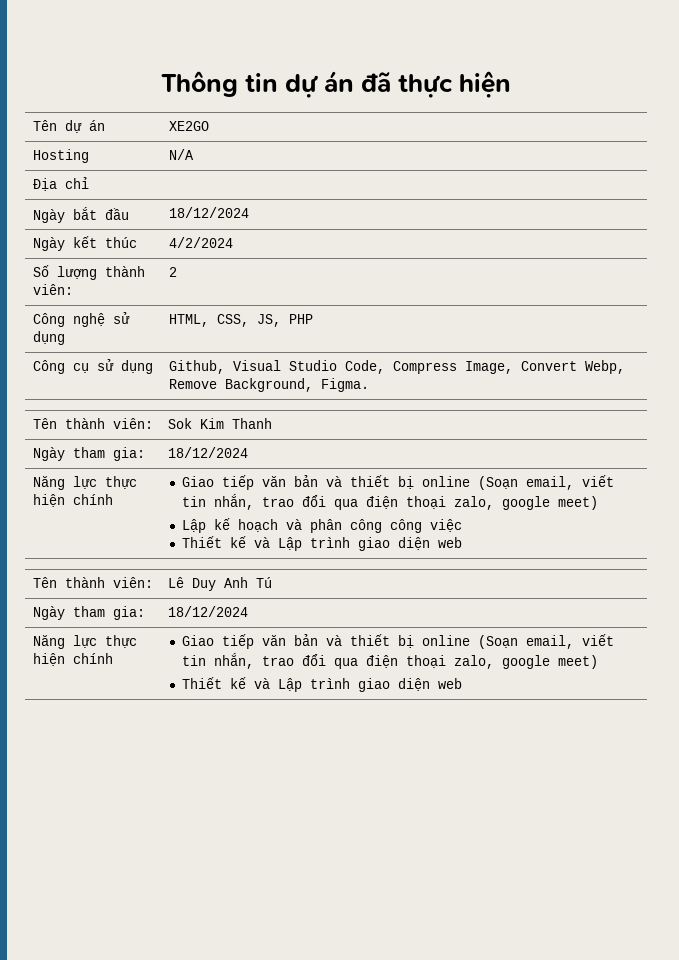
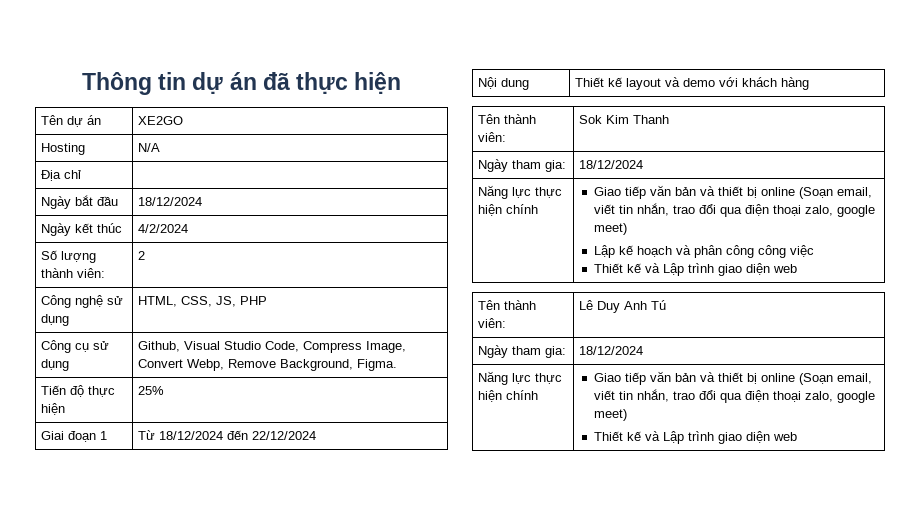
+ Tiến độ thực hiện | 25%
+ Giai đoạn 1 | Từ 18/12/2024 đến 22/12/2024
+ Nội dung | Thiết kế layout và demo với khách hàng

